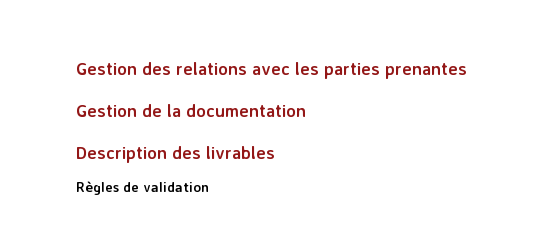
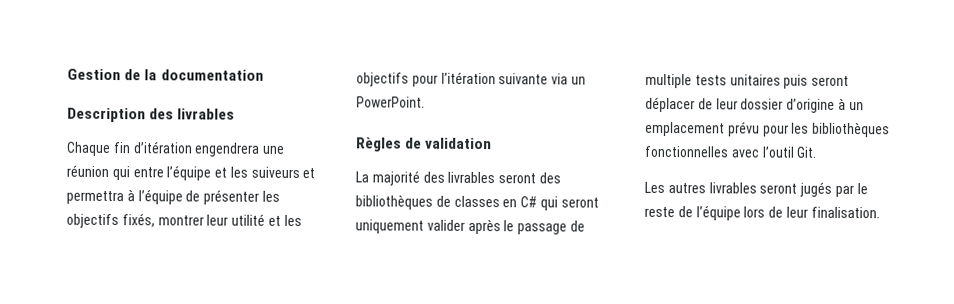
- Gestion des relations avec les parties prenantes
+ Chaque fin d’itération engendrera une réunion qui entre l’équipe et les suiveurs et permettra à l’équipe de présenter les objectifs fixés, montrer leur utilité et les objectifs pour l’itération suivante via un PowerPoint.
  Règles de validation
+ La majorité des livrables seront des bibliothèques de classes en C# qui seront uniquement valider après le passage de multiple tests unitaires puis seront déplacer de leur dossier d’origine à un emplacement prévu pour les bibliothèques fonctionnelles avec l’outil Git.
+ Les autres livrables seront jugés par le reste de l’équipe lors de leur finalisation.

